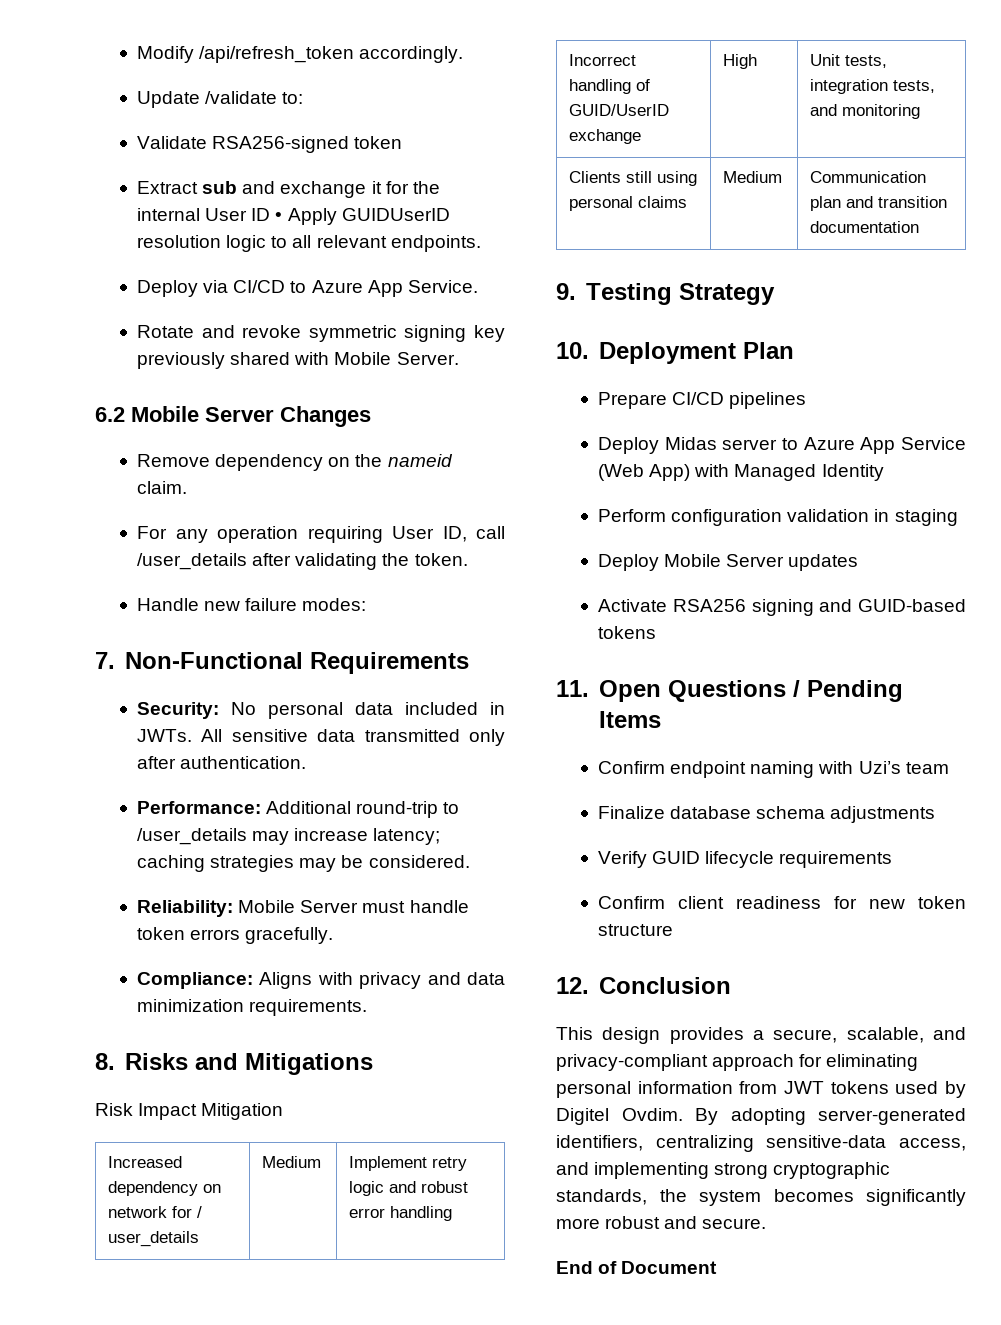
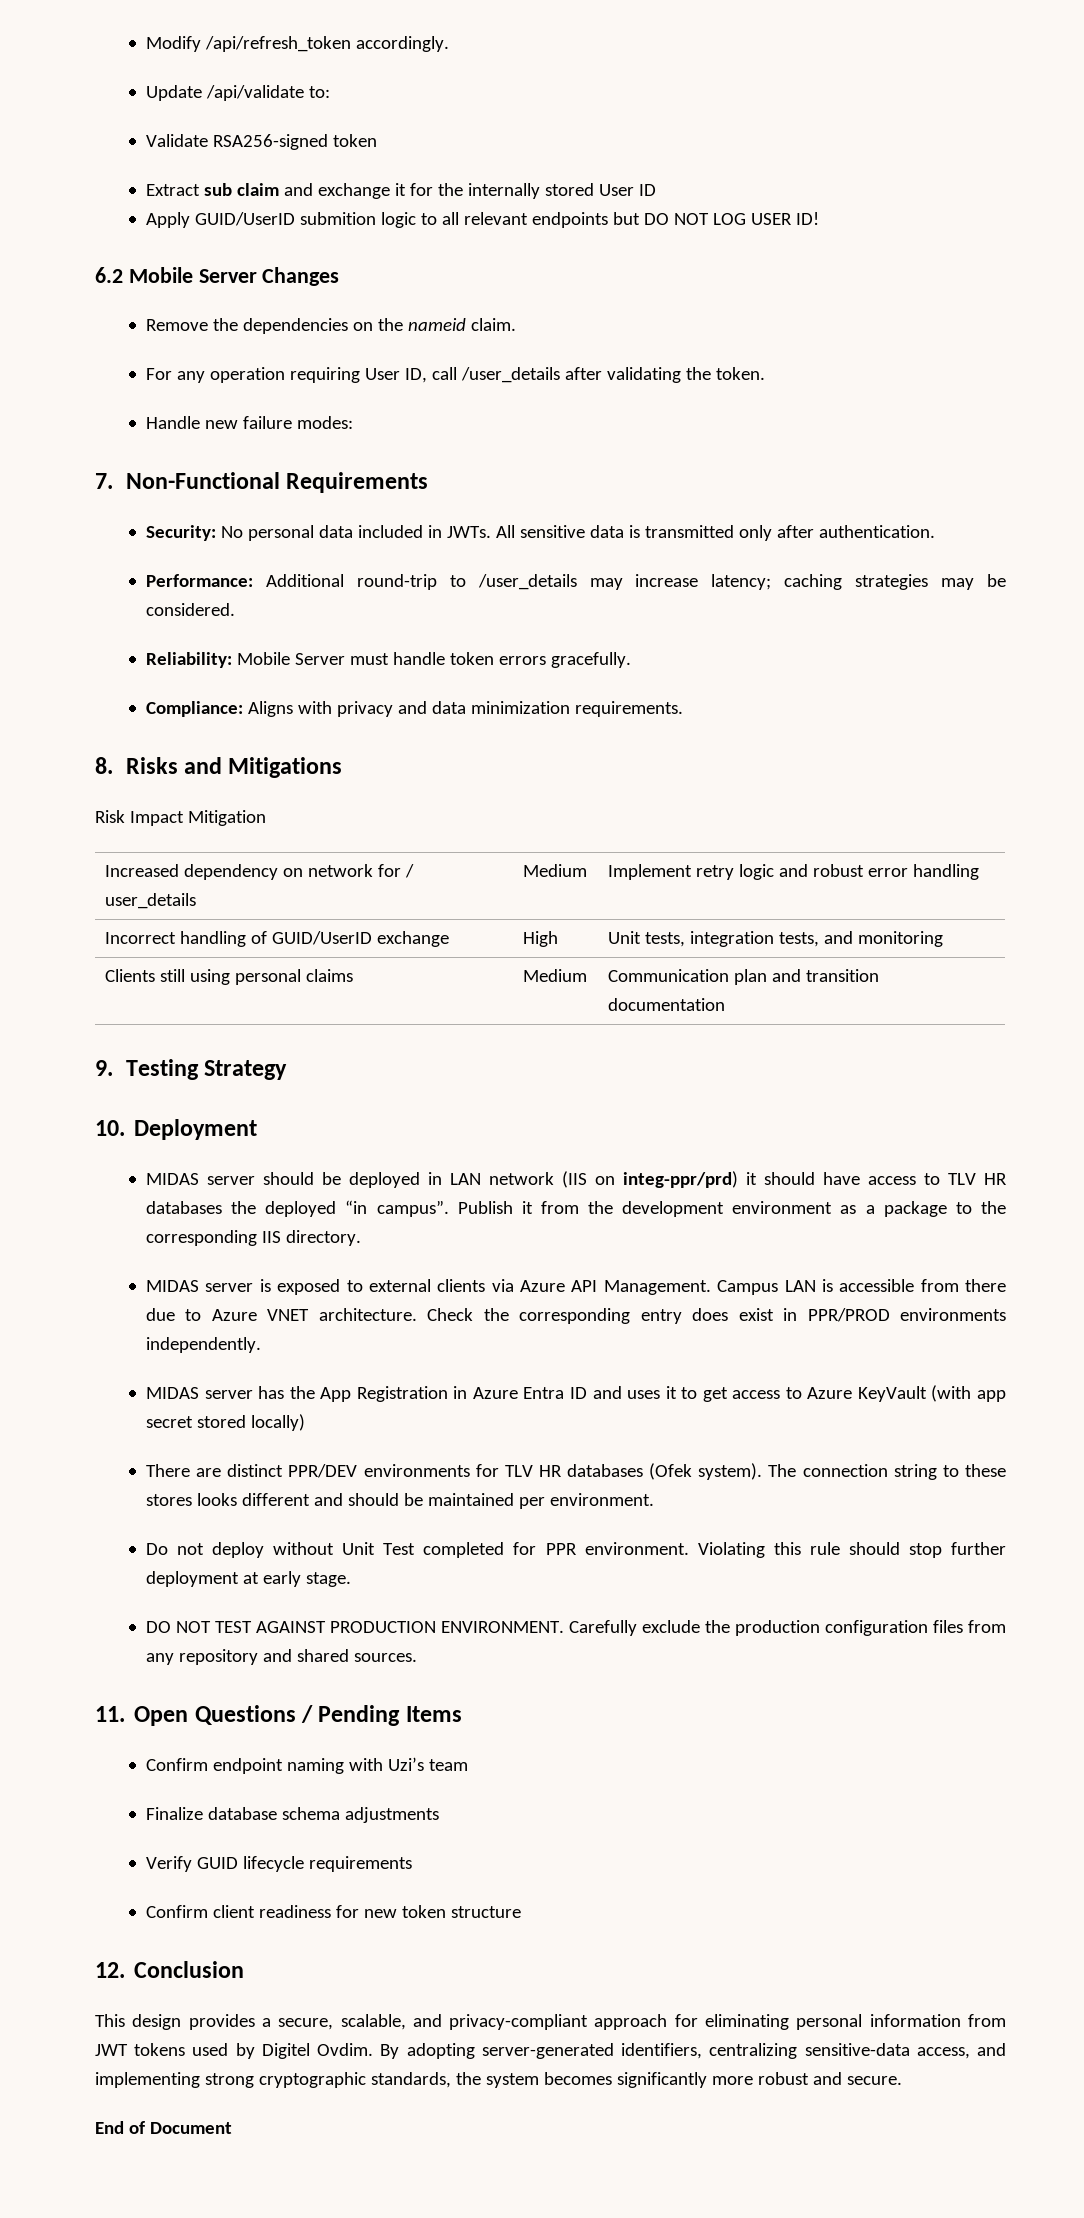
- Update /validate to:
+ Update /api/validate to:
- Extract sub and exchange it for the internal User ID • Apply GUIDUserID resolution logic to all relevant endpoints.
- Deploy via CI/CD to Azure App Service.
- Rotate and revoke symmetric signing key previously shared with Mobile Server.
+ Extract sub claim and exchange it for the internally stored User ID
+ Apply GUID/UserID submition logic to all relevant endpoints but DO NOT LOG USER ID!
- Remove dependency on the nameid claim.
+ Remove the dependencies on the nameid claim.
- All sensitive data transmitted only after authentication.
+ All sensitive data is transmitted only after authentication.
- 10. Deployment Plan
- Prepare CI/CD pipelines
- Deploy Midas server to Azure App Service (Web App) with Managed Identity
- Perform configuration validation in staging
- Deploy Mobile Server updates
- Activate RSA256 signing and GUID-based tokens
+ 10. Deployment
+ MIDAS server should be deployed in LAN network (IIS on integ-ppr/prd) it should have access to TLV HR databases the deployed “in campus”. Publish it from the development environment as a package to the corresponding IIS directory.
+ MIDAS server is exposed to external clients via Azure API Management. Campus LAN is accessible from there due to Azure VNET architecture. Check the corresponding entry does exist in PPR/PROD environments independently.
+ MIDAS server has the App Registration in Azure Entra ID and uses it to get access to Azure KeyVault (with app secret stored locally)
+ There are distinct PPR/DEV environments for TLV HR databases (Ofek system). The connection string to these stores looks different and should be maintained per environment.
+ Do not deploy without Unit Test completed for PPR environment. Violating this rule should stop further deployment at early stage.
+ DO NOT TEST AGAINST PRODUCTION ENVIRONMENT. Carefully exclude the production configuration files from any repository and shared sources.

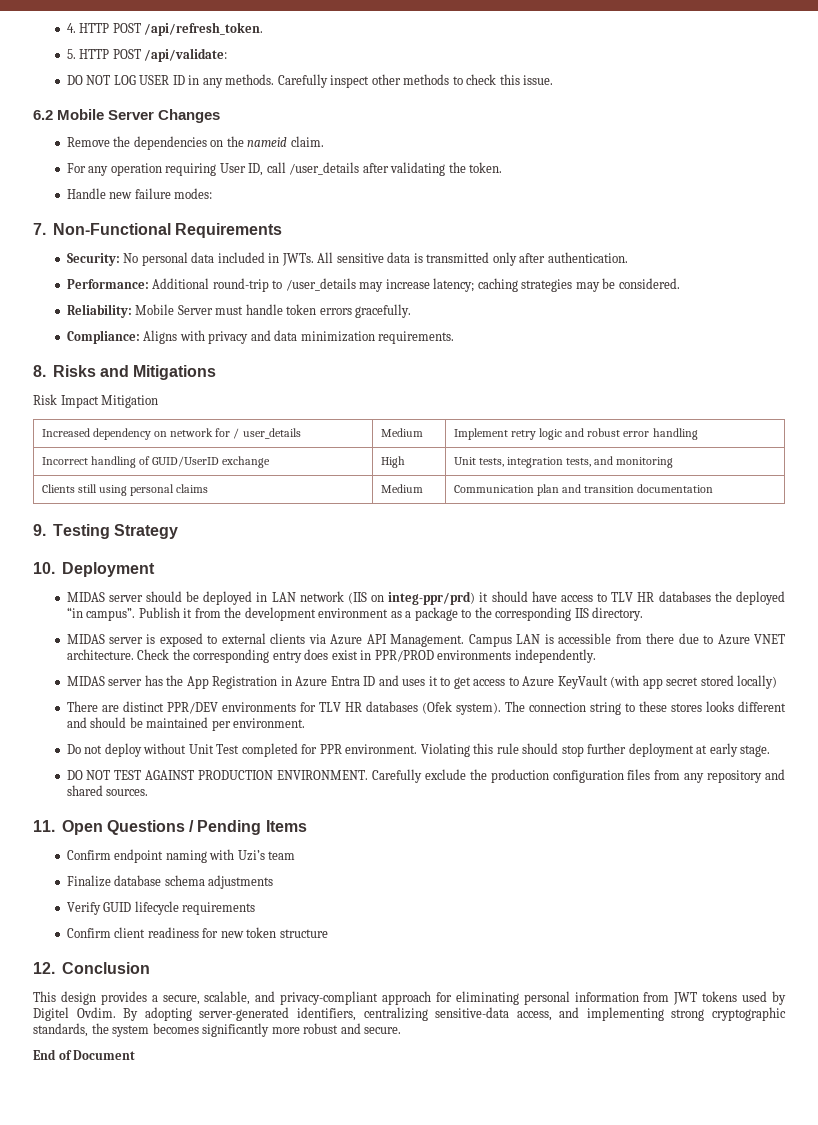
- Modify /api/refresh_token accordingly.
- Update /api/validate to:
- Validate RSA256-signed token
- Extract sub claim and exchange it for the internally stored User ID
- Apply GUID/UserID submition logic to all relevant endpoints but DO NOT LOG USER ID!
+ 4. HTTP POST /api/refresh_token.
+ 5. HTTP POST /api/validate:
+ DO NOT LOG USER ID in any methods. Carefully inspect other methods to check this issue.

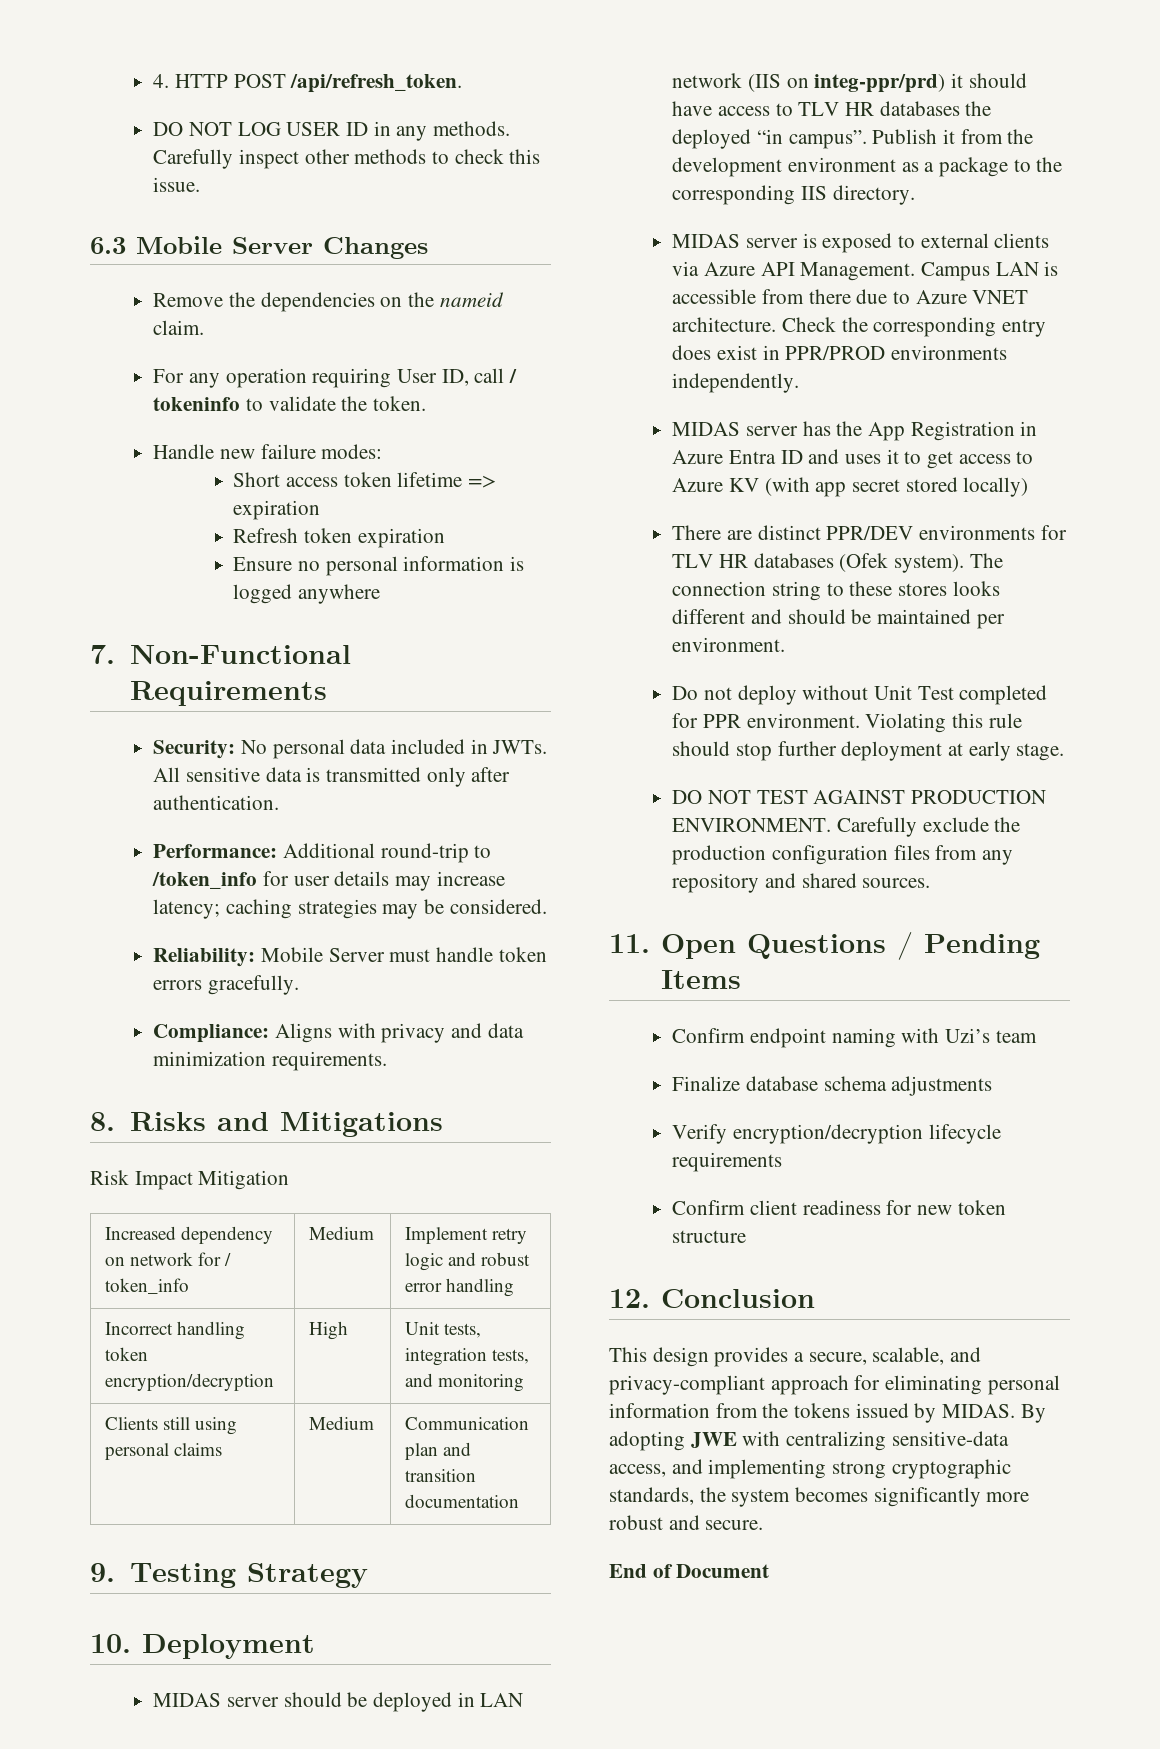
- 5. HTTP POST /api/validate:
- 6.2 Mobile Server Changes
+ 6.3 Mobile Server Changes
- For any operation requiring User ID, call /user_details after validating the token.
+ For any operation requiring User ID, call / tokeninfo to validate the token.
+ Short access token lifetime => expiration
+ Refresh token expiration
+ Ensure no personal information is logged anywhere
- Performance: Additional round-trip to /user_details may increase latency; caching strategies may be considered.
+ Performance: Additional round-trip to /token_info for user details may increase latency; caching strategies may be considered.
- Increased dependency on network for / user_details | Medium | Implement retry logic and robust error handling
+ Increased dependency on network for / token_info | Medium | Implement retry logic and robust error handling
- Incorrect handling of GUID/UserID exchange | High | Unit tests, integration tests, and monitoring
+ Incorrect handling token encryption/decryption | High | Unit tests, integration tests, and monitoring
- MIDAS server has the App Registration in Azure Entra ID and uses it to get access to Azure KeyVault (with app secret stored locally)
+ MIDAS server has the App Registration in Azure Entra ID and uses it to get access to Azure KV (with app secret stored locally)
- Verify GUID lifecycle requirements
+ Verify encryption/decryption lifecycle requirements
- This design provides a secure, scalable, and privacy-compliant approach for eliminating personal information from JWT tokens used by Digitel Ovdim. By adopting server-generated identifiers, centralizing sensitive-data access, and implementing strong cryptographic standards, the system becomes significantly more robust and secure.
+ This design provides a secure, scalable, and privacy-compliant approach for eliminating personal information from the tokens issued by MIDAS. By adopting JWE with centralizing sensitive-data access, and implementing strong cryptographic standards, the system becomes significantly more robust and secure.

